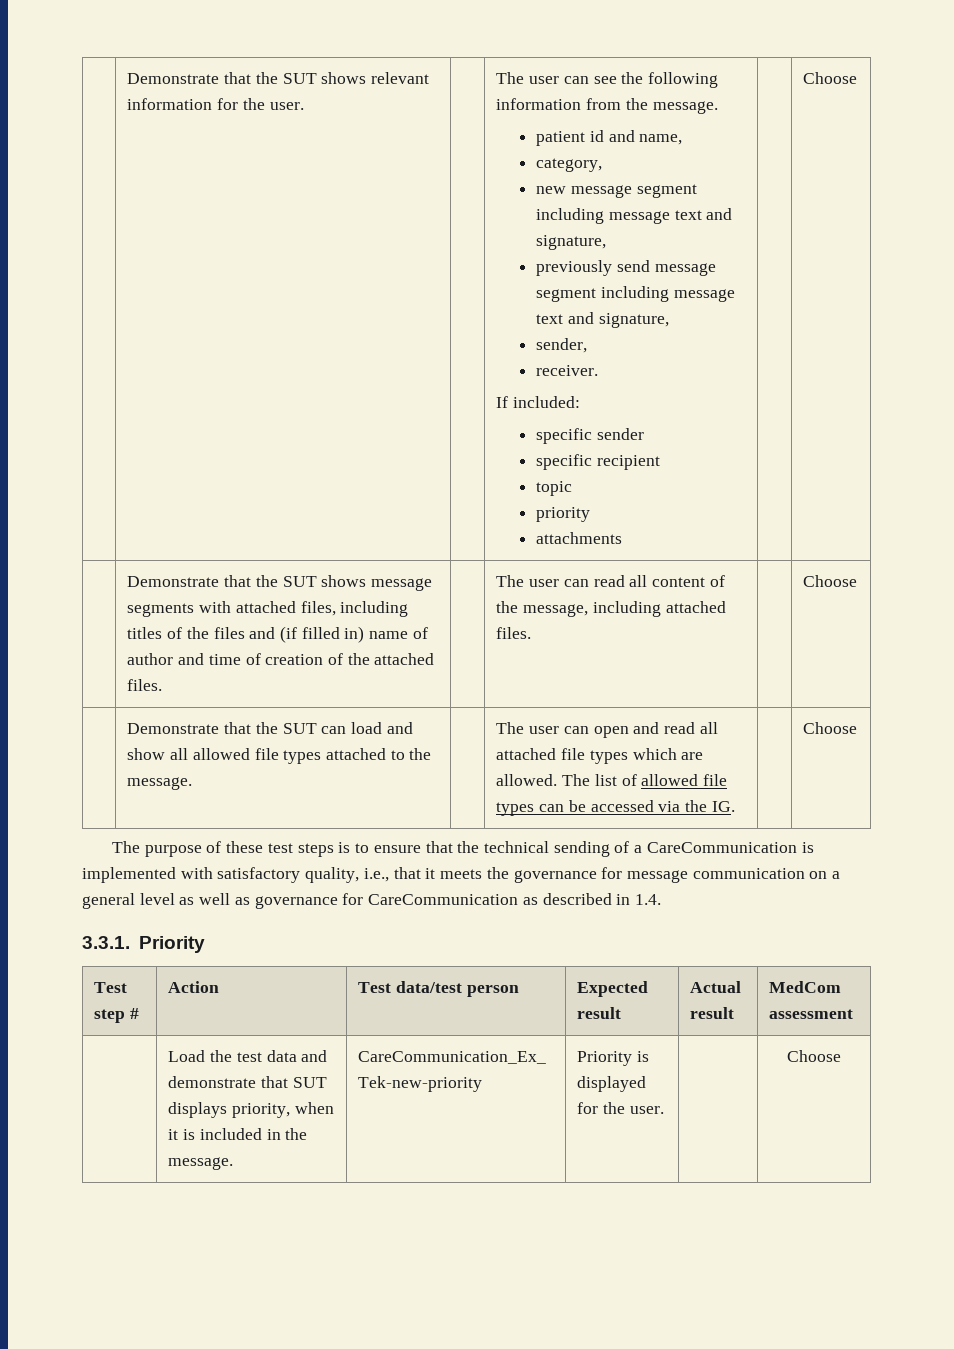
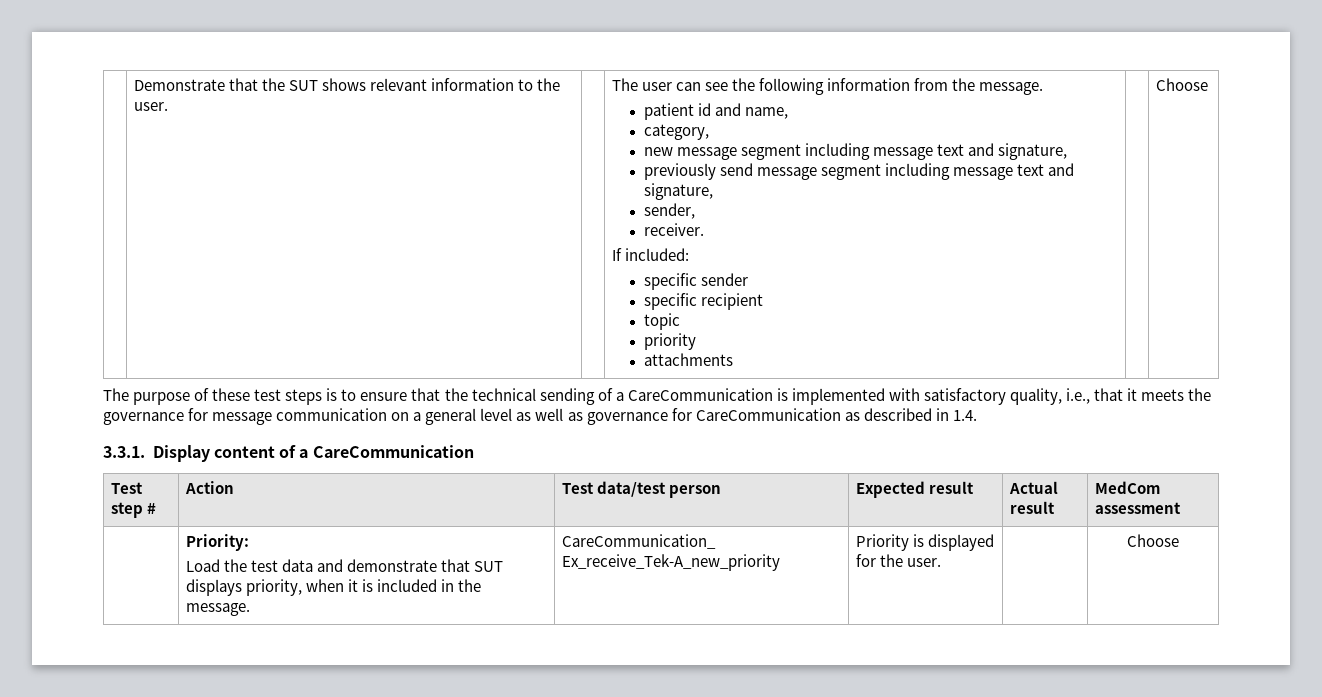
- Demonstrate that the SUT shows relevant information for the user.
+ Demonstrate that the SUT shows relevant information to the user.
- Demonstrate that the SUT shows message segments with attached files, including titles of the files and (if filled in) name of author and time of creation of the attached files. | | The user can read all content of the message, including attached files. | | Choose
- | Demonstrate that the SUT can load and show all allowed file types attached to the message. | | The user can open and read all attached file types which are allowed. The list of allowed file types can be accessed via the IG. | | Choose
- 3.3.1. Priority
+ 3.3.1. Display content of a CareCommunication
- | Load the test data and demonstrate that SUT displays priority, when it is included in the message. | CareCommunication_Ex_ Tek-new-priority | Priority is displayed for the user. | | Choose
+ | Priority:
+ Load the test data and demonstrate that SUT displays priority, when it is included in the message. | CareCommunication_ Ex_receive_Tek-A_new_priority | Priority is displayed for the user. | | Choose

